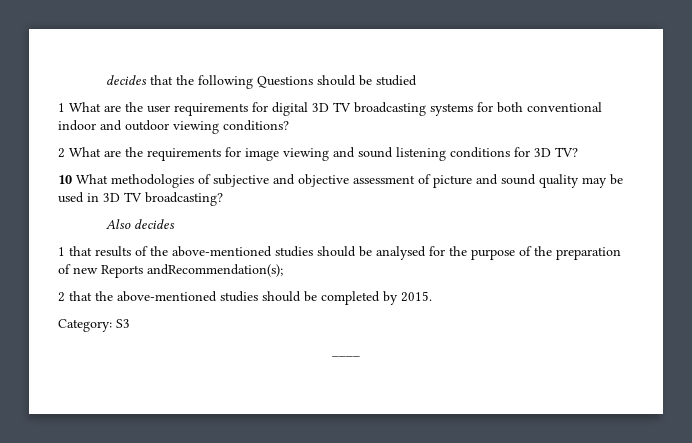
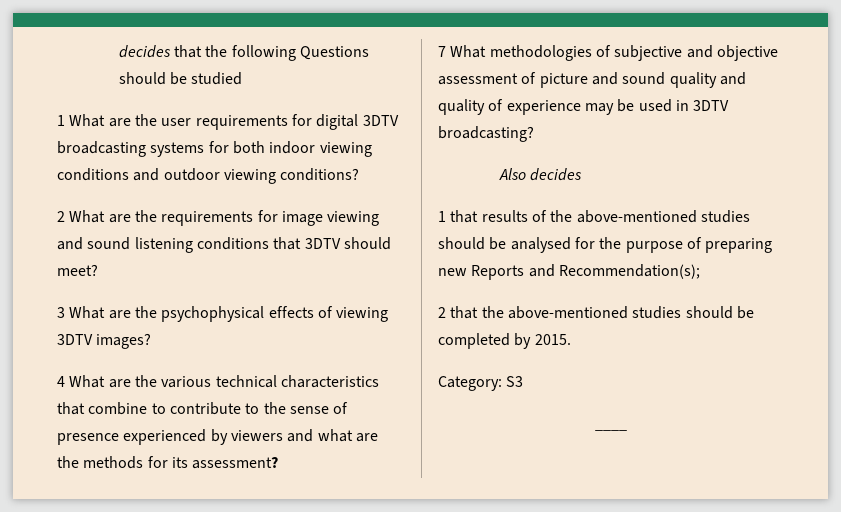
- 1 What are the user requirements for digital 3D TV broadcasting systems for both conventional indoor and outdoor viewing conditions?
+ 1 What are the user requirements for digital 3DTV broadcasting systems for both indoor viewing conditions and outdoor viewing conditions?
- 2 What are the requirements for image viewing and sound listening conditions for 3D TV?
- 10 What methodologies of subjective and objective assessment of picture and sound quality may be used in 3D TV broadcasting?
+ 2 What are the requirements for image viewing and sound listening conditions that 3DTV should meet?
+ 3 What are the psychophysical effects of viewing 3DTV images?
+ 4 What are the various technical characteristics that combine to contribute to the sense of presence experienced by viewers and what are the methods for its assessment?
+ 7 What methodologies of subjective and objective assessment of picture and sound quality and quality of experience may be used in 3DTV broadcasting?
- 1 that results of the above-mentioned studies should be analysed for the purpose of the preparation of new Reports andRecommendation(s);
+ 1 that results of the above-mentioned studies should be analysed for the purpose of preparing new Reports and Recommendation(s);

